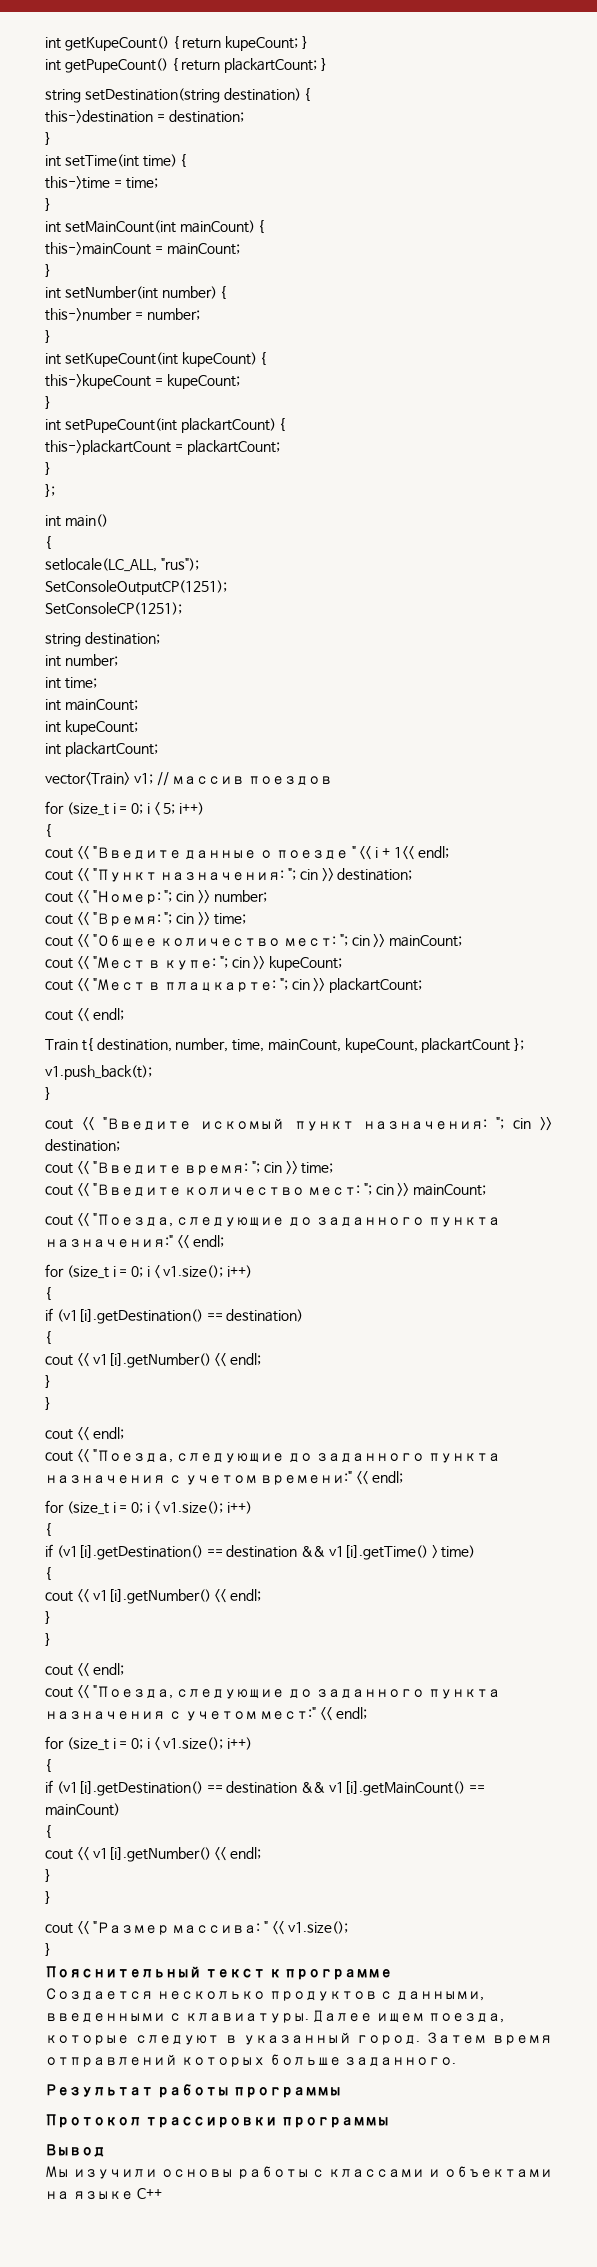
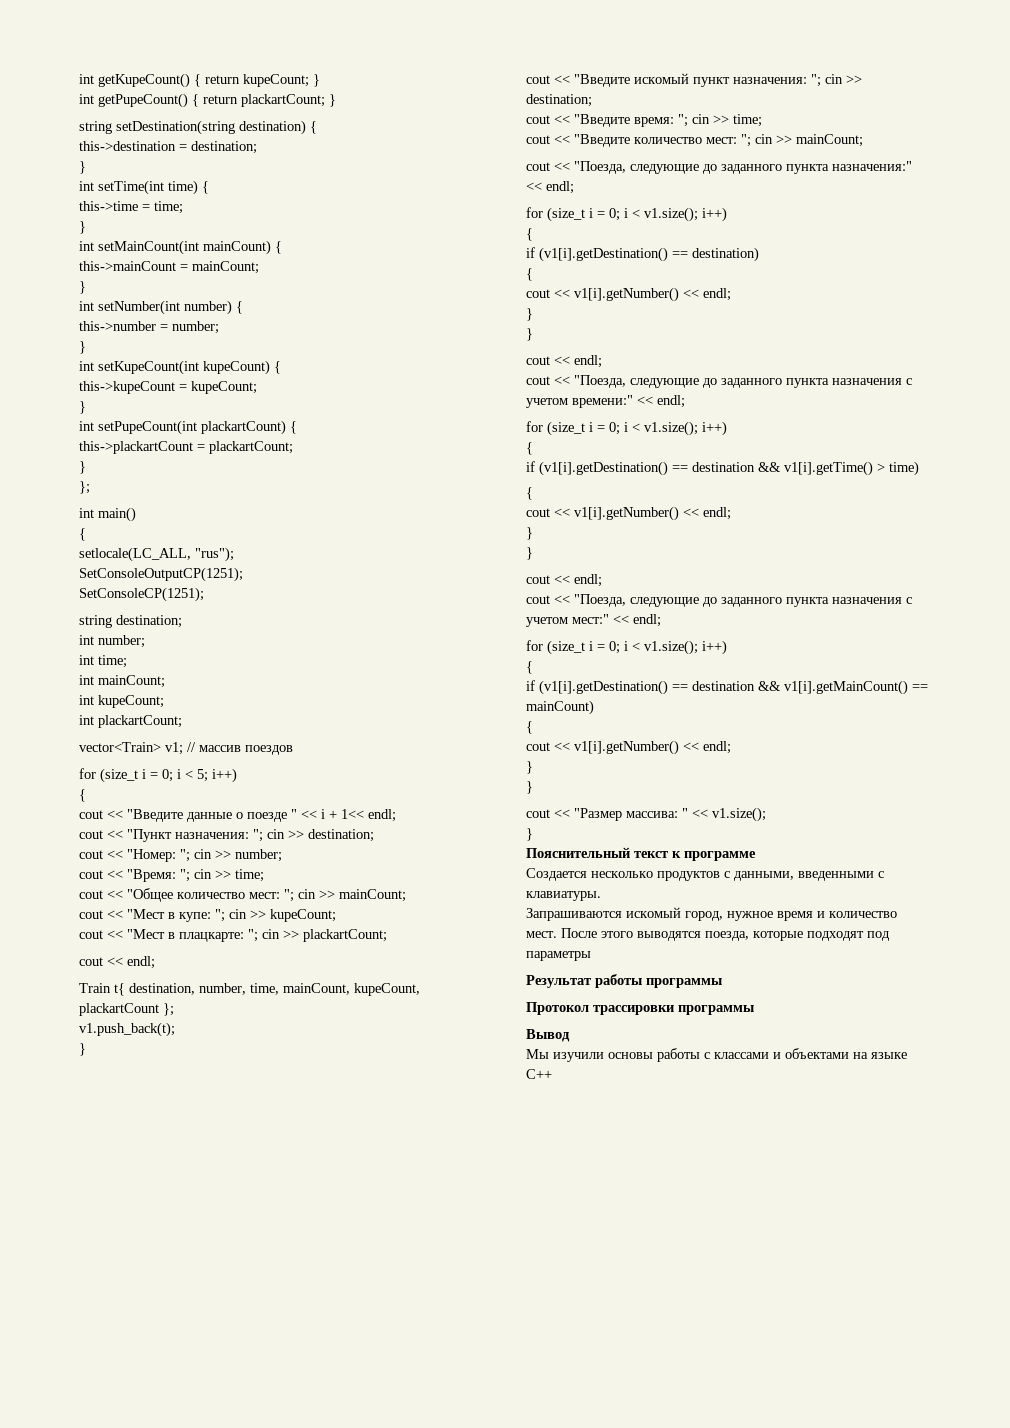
- Создается несколько продуктов с данными, введенными с клавиатуры. Далее ищем поезда, которые следуют в указанный город. Затем время отправлений которых больше заданного.
+ Создается несколько продуктов с данными, введенными с клавиатуры.
+ Запрашиваются искомый город, нужное время и количество мест. После этого выводятся поезда, которые подходят под параметры

